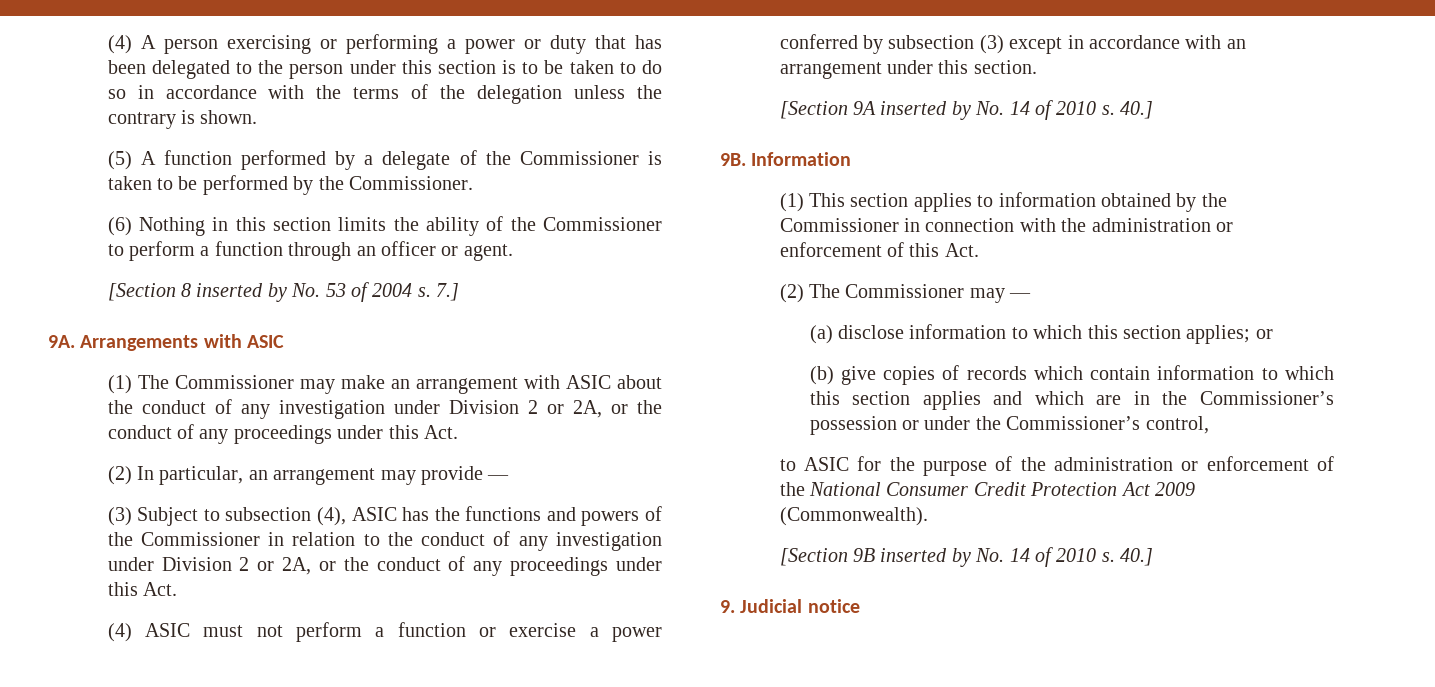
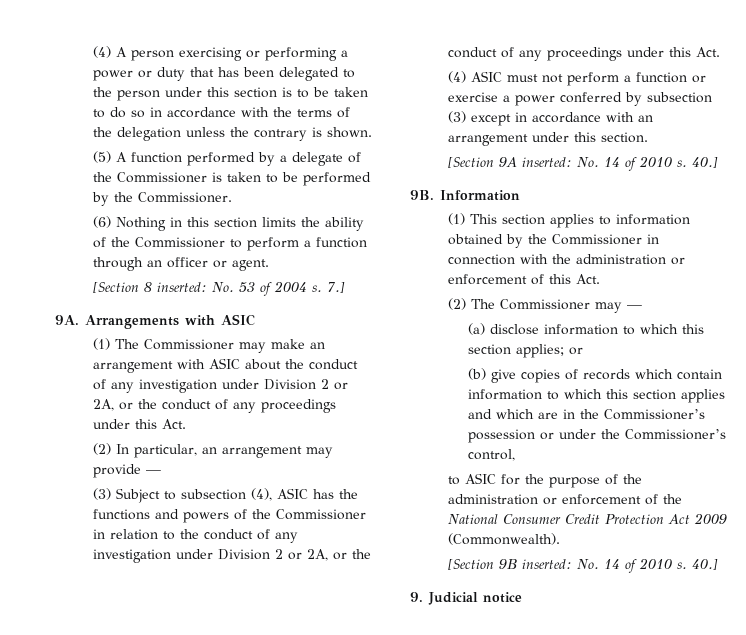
- [Section 8 inserted by No. 53 of 2004 s.
+ [Section 8 inserted: No. 53 of 2004 s.
- [Section 9A inserted by No. 14 of 2010 s.
+ [Section 9A inserted: No. 14 of 2010 s.
- [Section 9B inserted by No. 14 of 2010 s.
+ [Section 9B inserted: No. 14 of 2010 s.

